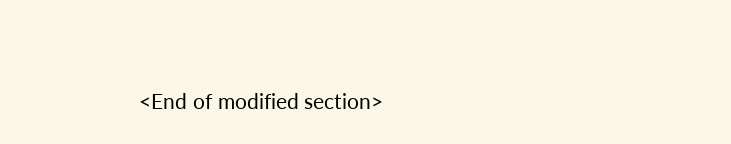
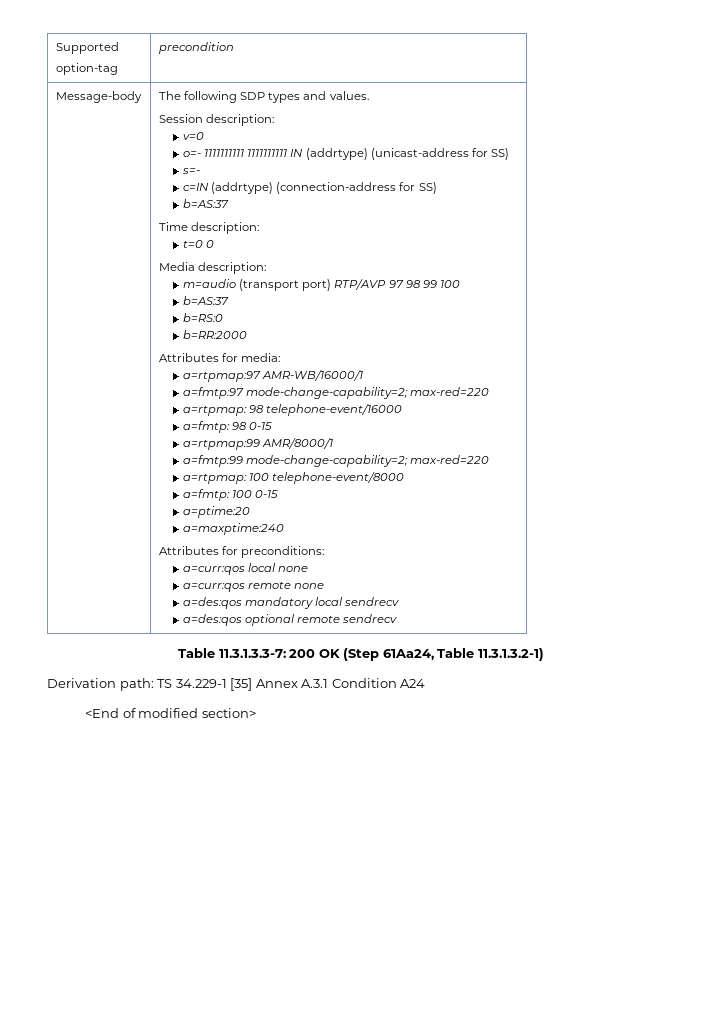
+ Supported
+ option-tag | precondition
+ Message-body | The following SDP types and values.
+ Session description:
+ v=0
+ o=- 1111111111 1111111111 IN (addrtype) (unicast-address for SS)
+ s=-
+ c=IN (addrtype) (connection-address for SS)
+ b=AS:37
+ Time description:
+ t=0 0
+ Media description:
+ m=audio (transport port) RTP/AVP 97 98 99 100
+ b=AS:37
+ b=RS:0
+ b=RR:2000
+ Attributes for media:
+ a=rtpmap:97 AMR-WB/16000/1
+ a=fmtp:97 mode-change-capability=2; max-red=220
+ a=rtpmap: 98 telephone-event/16000
+ a=fmtp: 98 0-15
+ a=rtpmap:99 AMR/8000/1
+ a=fmtp:99 mode-change-capability=2; max-red=220
+ a=rtpmap: 100 telephone-event/8000
+ a=fmtp: 100 0-15
+ a=ptime:20
+ a=maxptime:240
+ Attributes for preconditions:
+ a=curr:qos local none
+ a=curr:qos remote none
+ a=des:qos mandatory local sendrecv
+ a=des:qos optional remote sendrecv
+ Table 11.3.1.3.3-7: 200 OK (Step 61Aa24, Table 11.3.1.3.2-1)
+ Derivation path: TS 34.229-1 [35] Annex A.3.1 Condition A24

